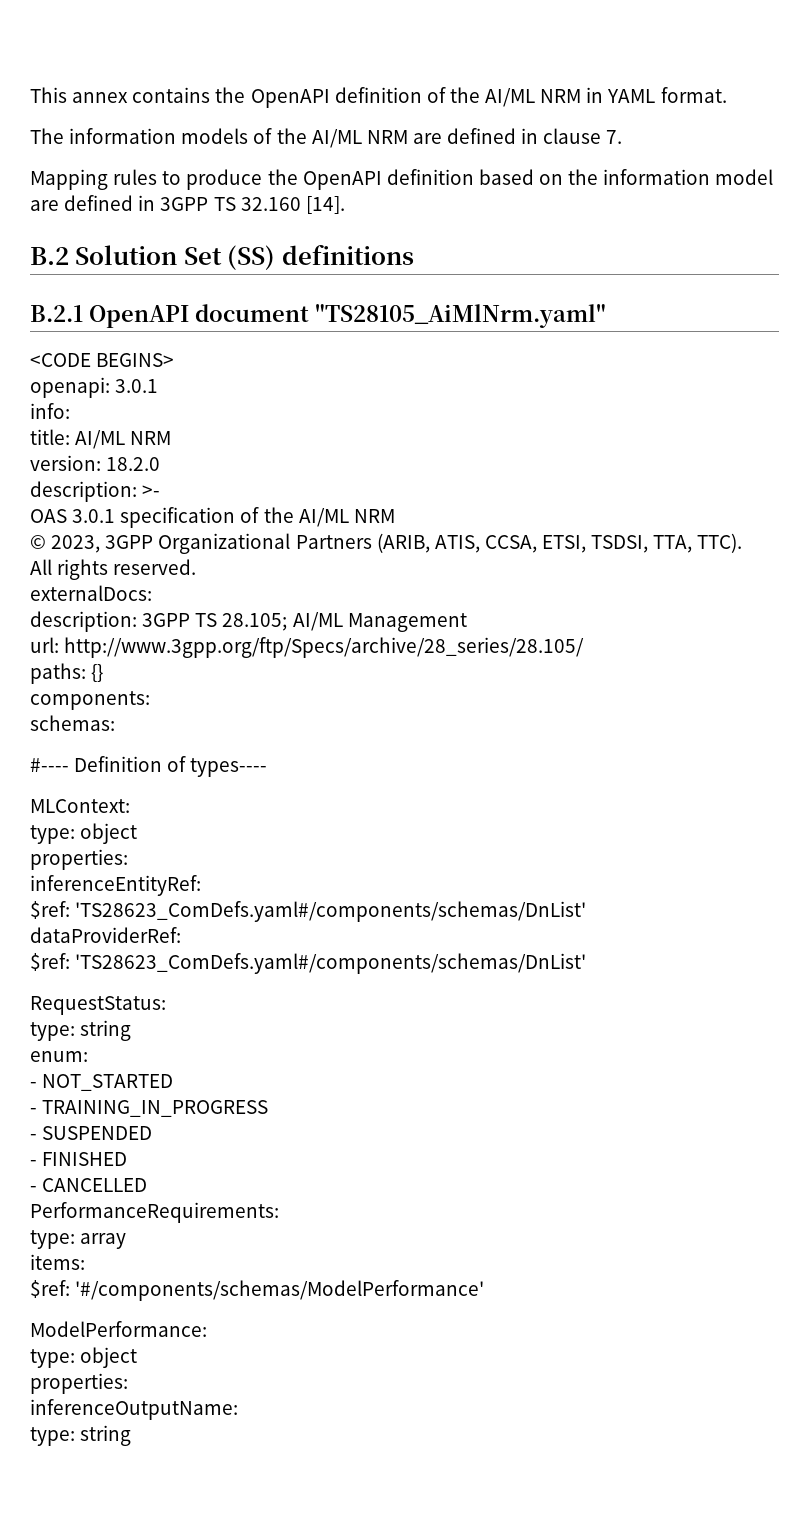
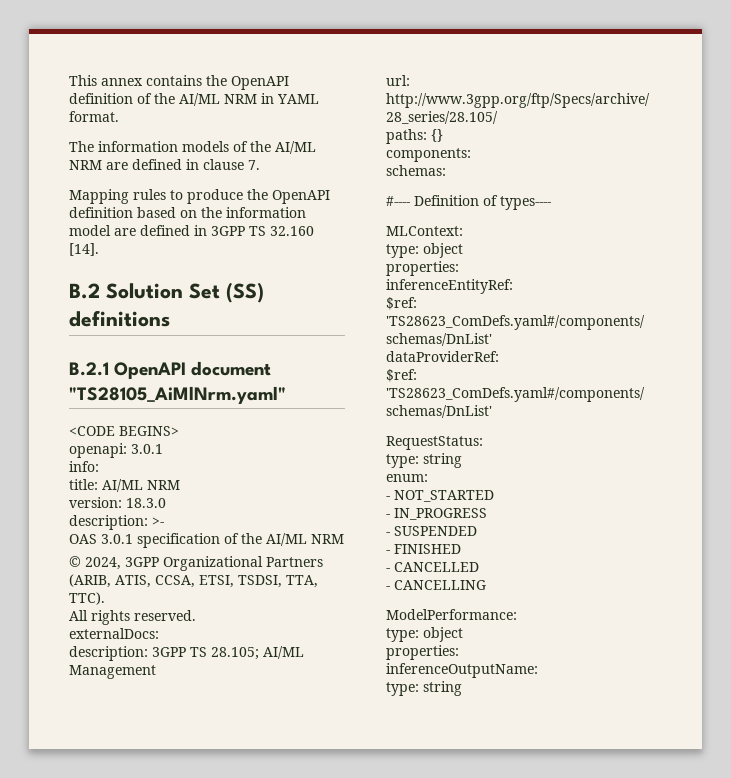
- version: 18.2.0
+ version: 18.3.0
- © 2023, 3GPP Organizational Partners (ARIB, ATIS, CCSA, ETSI, TSDSI, TTA, TTC).
+ © 2024, 3GPP Organizational Partners (ARIB, ATIS, CCSA, ETSI, TSDSI, TTA, TTC).
- - TRAINING_IN_PROGRESS
+ - IN_PROGRESS
- PerformanceRequirements:
- type: array
- items:
- $ref: '#/components/schemas/ModelPerformance'
+ - CANCELLING

